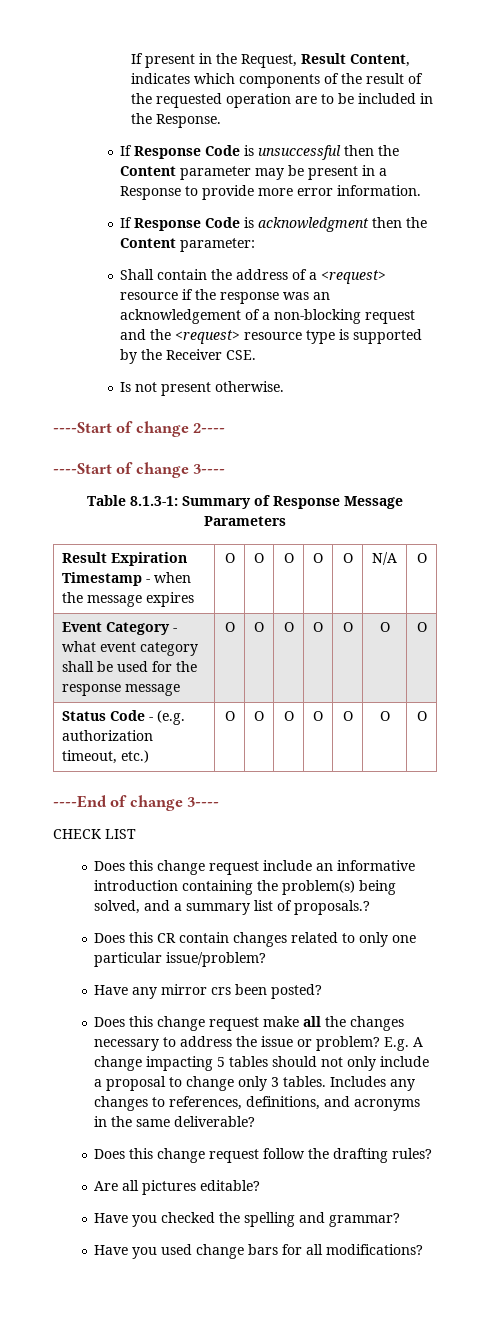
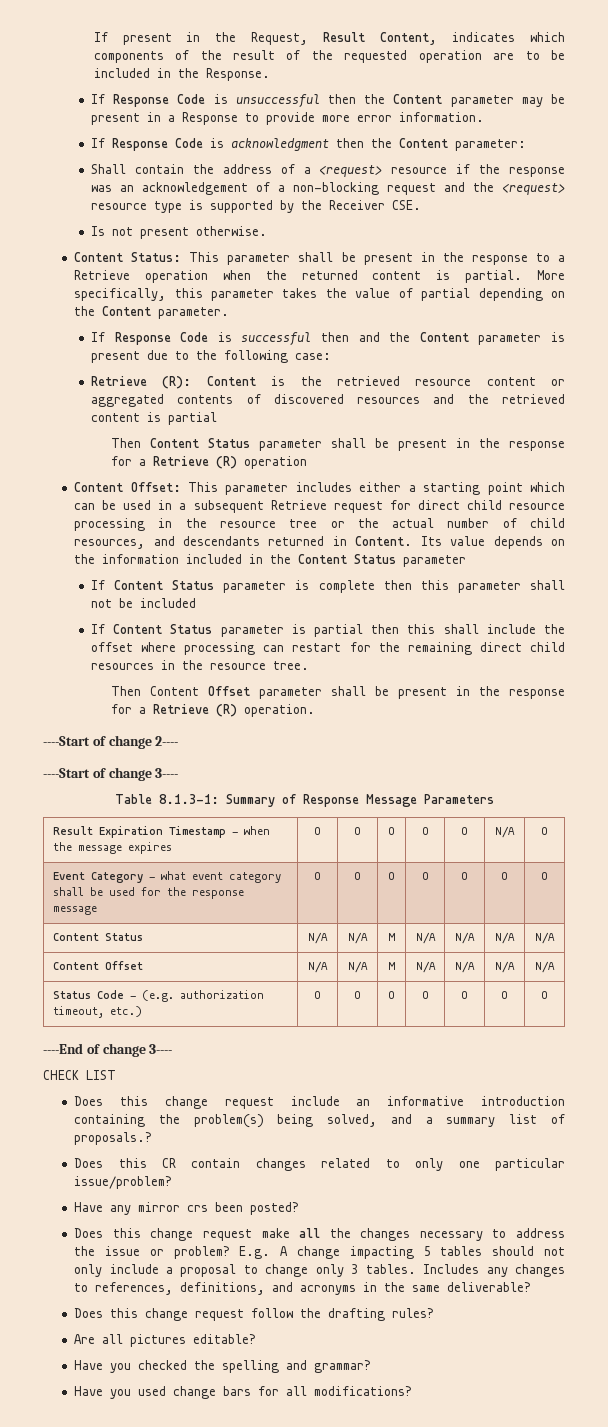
+ Content Status: This parameter shall be present in the response to a Retrieve operation when the returned content is partial. More specifically, this parameter takes the value of partial depending on the Content parameter.
+ If Response Code is successful then and the Content parameter is present due to the following case:
+ Retrieve (R): Content is the retrieved resource content or aggregated contents of discovered resources and the retrieved content is partial
+ Then Content Status parameter shall be present in the response for a Retrieve (R) operation
+ Content Offset: This parameter includes either a starting point which can be used in a subsequent Retrieve request for direct child resource processing in the resource tree or the actual number of child resources, and descendants returned in Content. Its value depends on the information included in the Content Status parameter
+ If Content Status parameter is complete then this parameter shall not be included
+ If Content Status parameter is partial then this shall include the offset where processing can restart for the remaining direct child resources in the resource tree.
+ Then Content Offset parameter shall be present in the response for a Retrieve (R) operation.
+ Content Status | N/A | N/A | M | N/A | N/A | N/A | N/A
+ Content Offset | N/A | N/A | M | N/A | N/A | N/A | N/A

